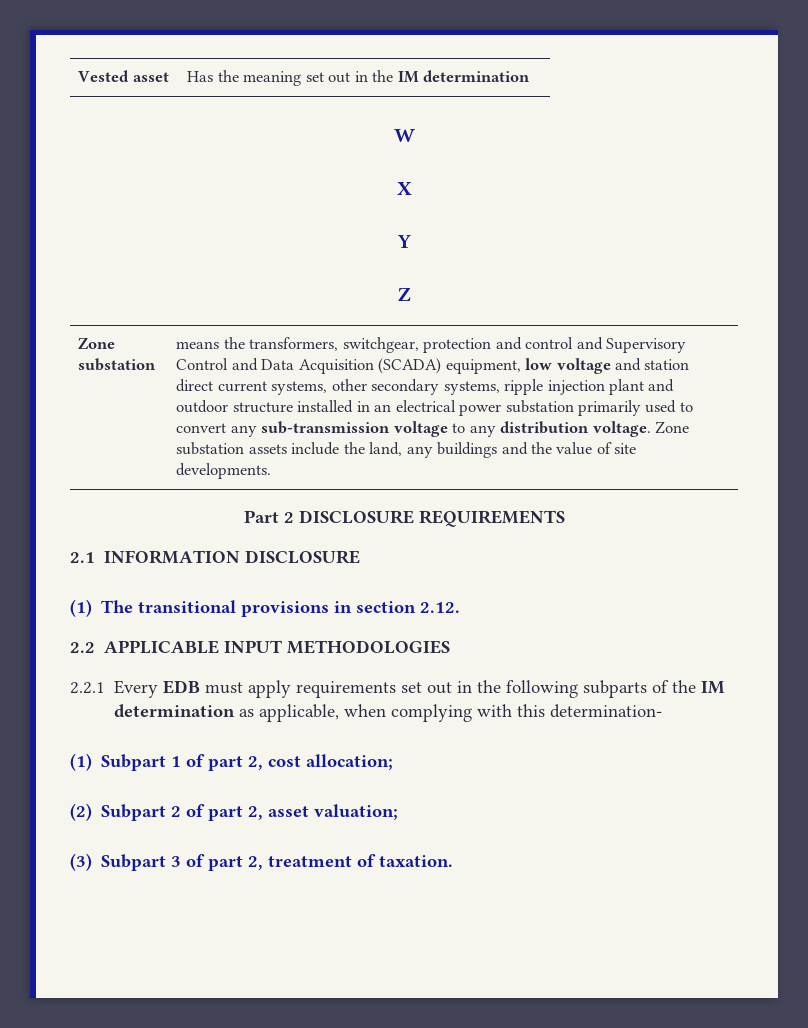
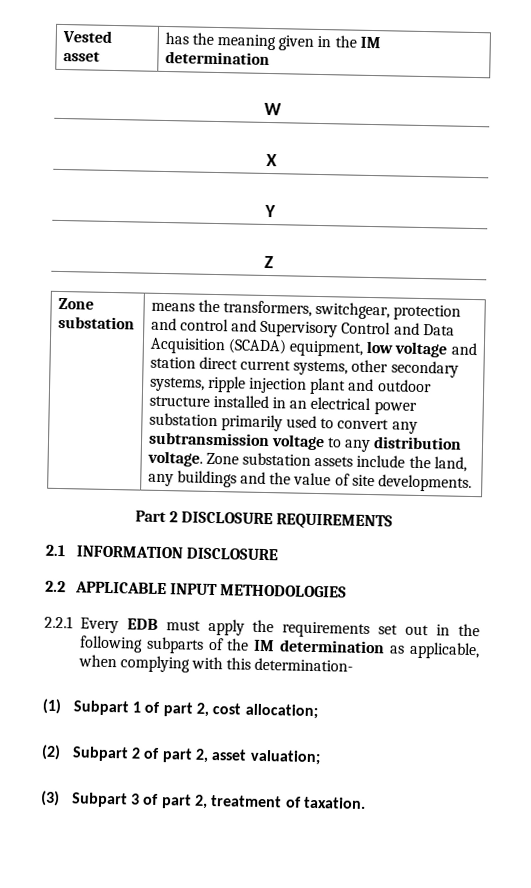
- Vested asset | Has the meaning set out in the IM determination
+ Vested asset | has the meaning given in the IM determination
- means the transformers, switchgear, protection and control and Supervisory Control and Data Acquisition (SCADA) equipment, low voltage and station direct current systems, other secondary systems, ripple injection plant and outdoor structure installed in an electrical power substation primarily used to convert any sub-transmission voltage to any distribution voltage.
+ means the transformers, switchgear, protection and control and Supervisory Control and Data Acquisition (SCADA) equipment, low voltage and station direct current systems, other secondary systems, ripple injection plant and outdoor structure installed in an electrical power substation primarily used to convert any subtransmission voltage to any distribution voltage.
- (1) The transitional provisions in section 2.12.
- 2.2.1 Every EDB must apply requirements set out in the following subparts of the IM determination as applicable, when complying with this determination-
+ 2.2.1 Every EDB must apply the requirements set out in the following subparts of the IM determination as applicable, when complying with this determination-

